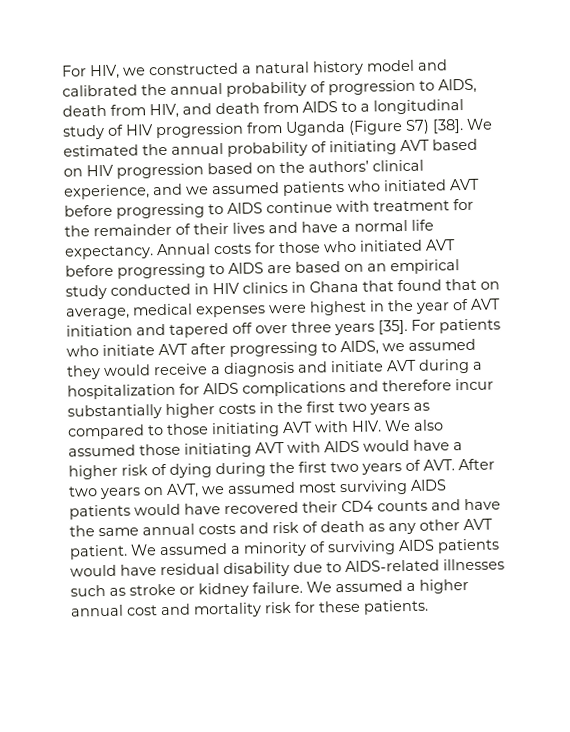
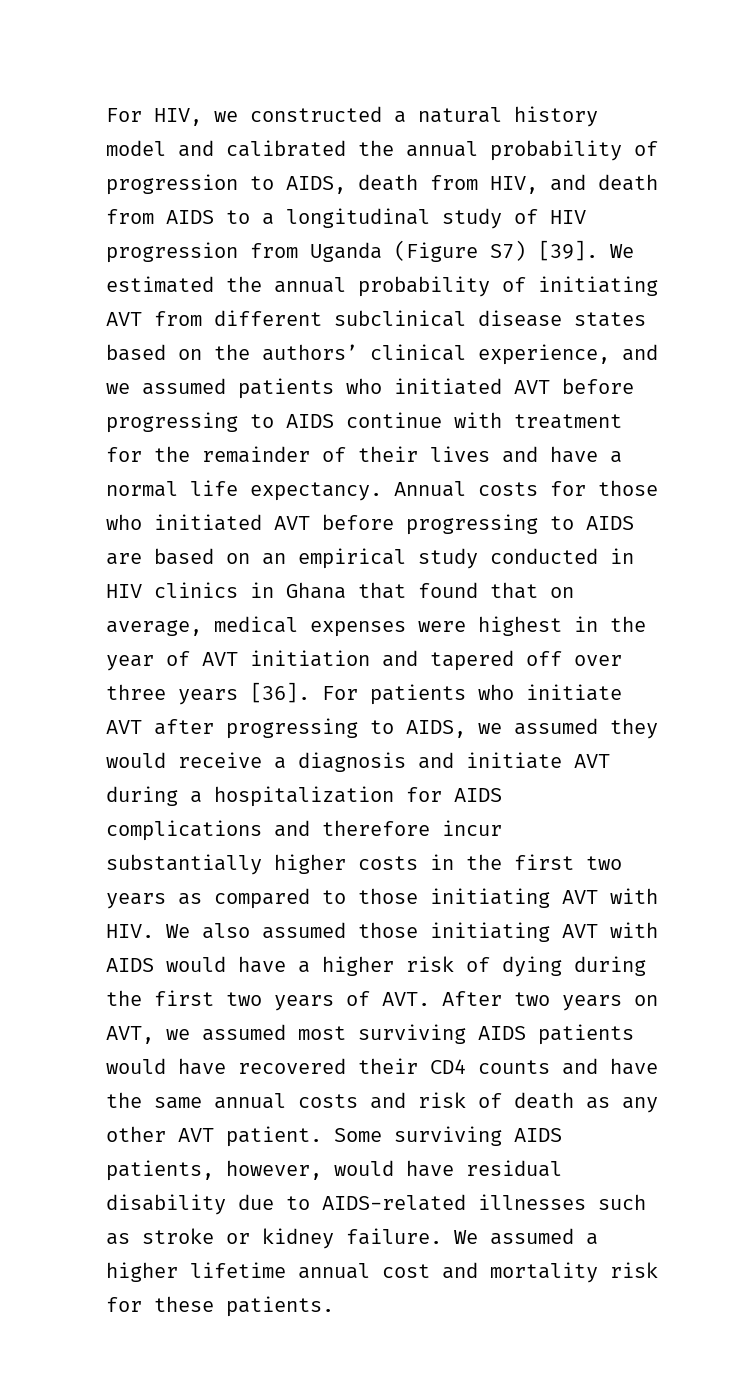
- For HIV, we constructed a natural history model and calibrated the annual probability of progression to AIDS, death from HIV, and death from AIDS to a longitudinal study of HIV progression from Uganda (Figure S7) [38].
+ For HIV, we constructed a natural history model and calibrated the annual probability of progression to AIDS, death from HIV, and death from AIDS to a longitudinal study of HIV progression from Uganda (Figure S7) [39].
- We estimated the annual probability of initiating AVT based on HIV progression based on the authors’ clinical experience, and we assumed patients who initiated AVT before progressing to AIDS continue with treatment for the remainder of their lives and have a normal life expectancy.
+ We estimated the annual probability of initiating AVT from different subclinical disease states based on the authors’ clinical experience, and we assumed patients who initiated AVT before progressing to AIDS continue with treatment for the remainder of their lives and have a normal life expectancy.
- Annual costs for those who initiated AVT before progressing to AIDS are based on an empirical study conducted in HIV clinics in Ghana that found that on average, medical expenses were highest in the year of AVT initiation and tapered off over three years [35].
+ Annual costs for those who initiated AVT before progressing to AIDS are based on an empirical study conducted in HIV clinics in Ghana that found that on average, medical expenses were highest in the year of AVT initiation and tapered off over three years [36].
- We assumed a minority of surviving AIDS patients would have residual disability due to AIDS-related illnesses such as stroke or kidney failure.
+ Some surviving AIDS patients, however, would have residual disability due to AIDS-related illnesses such as stroke or kidney failure.
- We assumed a higher annual cost and mortality risk for these patients.
+ We assumed a higher lifetime annual cost and mortality risk for these patients.

